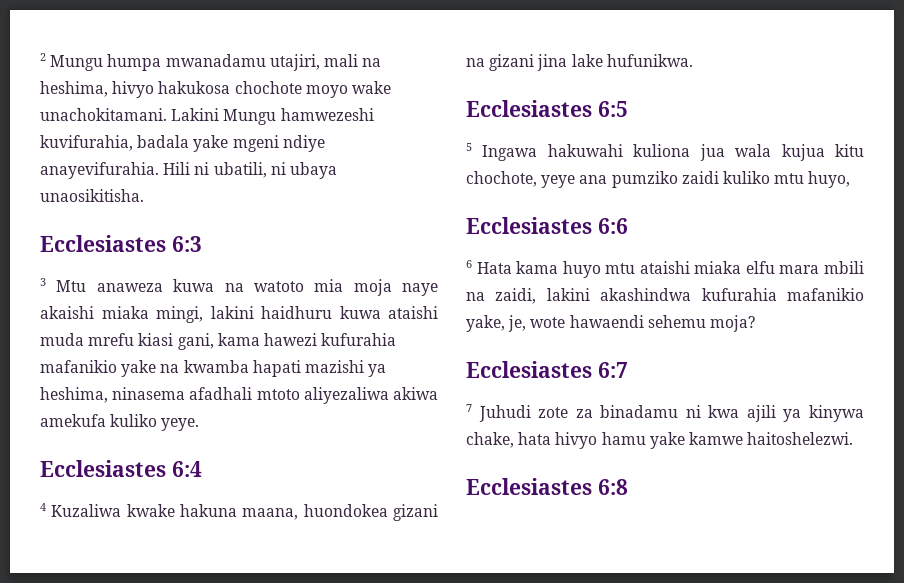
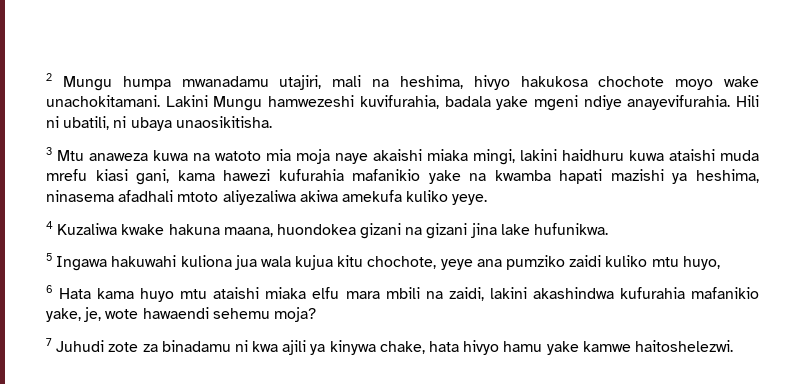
- Ecclesiastes 6:3
- Ecclesiastes 6:4
- Ecclesiastes 6:5
- Ecclesiastes 6:6
- Ecclesiastes 6:7
- Ecclesiastes 6:8

